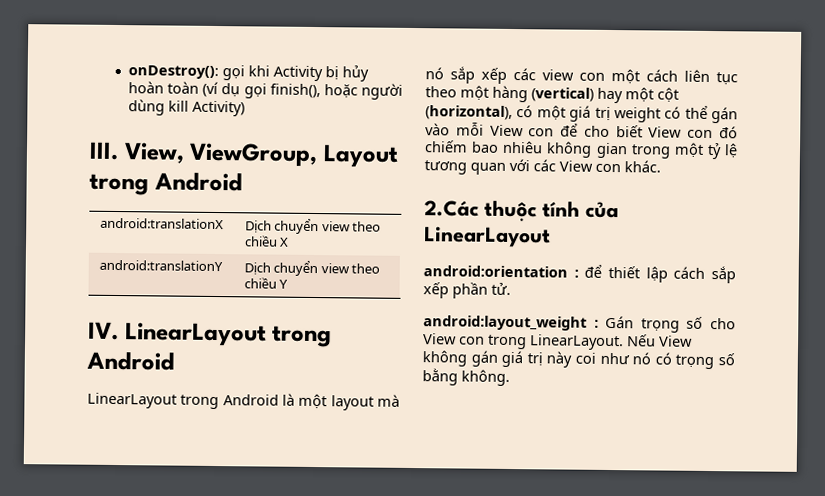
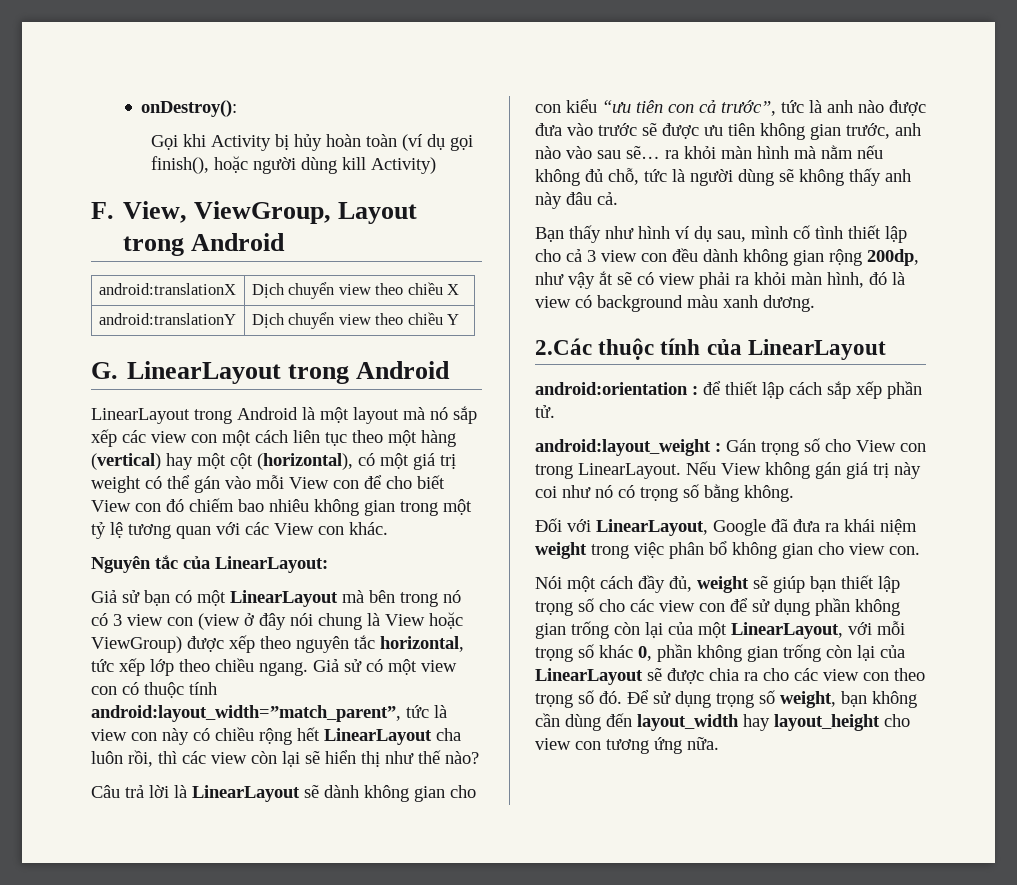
- onDestroy(): gọi khi Activity bị hủy hoàn toàn (ví dụ gọi finish(), hoặc người dùng kill Activity)
+ onDestroy():
+ Gọi khi Activity bị hủy hoàn toàn (ví dụ gọi finish(), hoặc người dùng kill Activity)
- III. View, ViewGroup, Layout trong Android
+ F. View, ViewGroup, Layout trong Android
- IV. LinearLayout trong Android
+ G. LinearLayout trong Android
+ Nguyên tắc của LinearLayout:
+ Giả sử bạn có một LinearLayout mà bên trong nó có 3 view con (view ở đây nói chung là View hoặc ViewGroup) được xếp theo nguyên tắc horizontal, tức xếp lớp theo chiều ngang. Giả sử có một view con có thuộc tính android:layout_width=”match_parent”, tức là view con này có chiều rộng hết LinearLayout cha luôn rồi, thì các view còn lại sẽ hiển thị như thế nào?
+ Câu trả lời là LinearLayout sẽ dành không gian cho con kiểu “ưu tiên con cả trước”, tức là anh nào được đưa vào trước sẽ được ưu tiên không gian trước, anh nào vào sau sẽ… ra khỏi màn hình mà nằm nếu không đủ chỗ, tức là người dùng sẽ không thấy anh này đâu cả.
+ Bạn thấy như hình ví dụ sau, mình cố tình thiết lập cho cả 3 view con đều dành không gian rộng 200dp, như vậy ắt sẽ có view phải ra khỏi màn hình, đó là view có background màu xanh dương.
+ Đối với LinearLayout, Google đã đưa ra khái niệm weight trong việc phân bổ không gian cho view con.
+ Nói một cách đầy đủ, weight sẽ giúp bạn thiết lập trọng số cho các view con để sử dụng phần không gian trống còn lại của một LinearLayout, với mỗi trọng số khác 0, phần không gian trống còn lại của LinearLayout sẽ được chia ra cho các view con theo trọng số đó. Để sử dụng trọng số weight, bạn không cần dùng đến layout_width hay layout_height cho view con tương ứng nữa.

